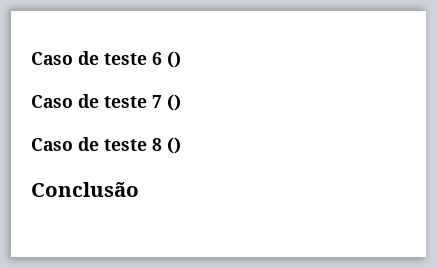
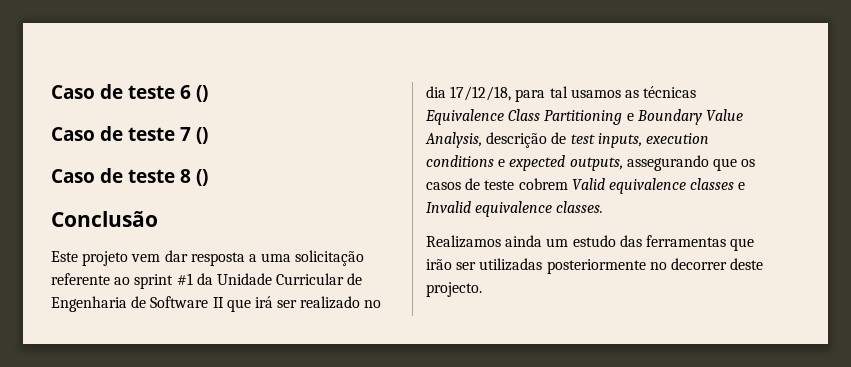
+ Este projeto vem dar resposta a uma solicitação referente ao sprint #1 da Unidade Curricular de Engenharia de Software II que irá ser realizado no dia 17/12/18, para tal usamos as técnicas Equivalence Class Partitioning e Boundary Value Analysis, descrição de test inputs, execution conditions e expected outputs, assegurando que os casos de teste cobrem Valid equivalence classes e Invalid equivalence classes.
+ Realizamos ainda um estudo das ferramentas que irão ser utilizadas posteriormente no decorrer deste projecto.

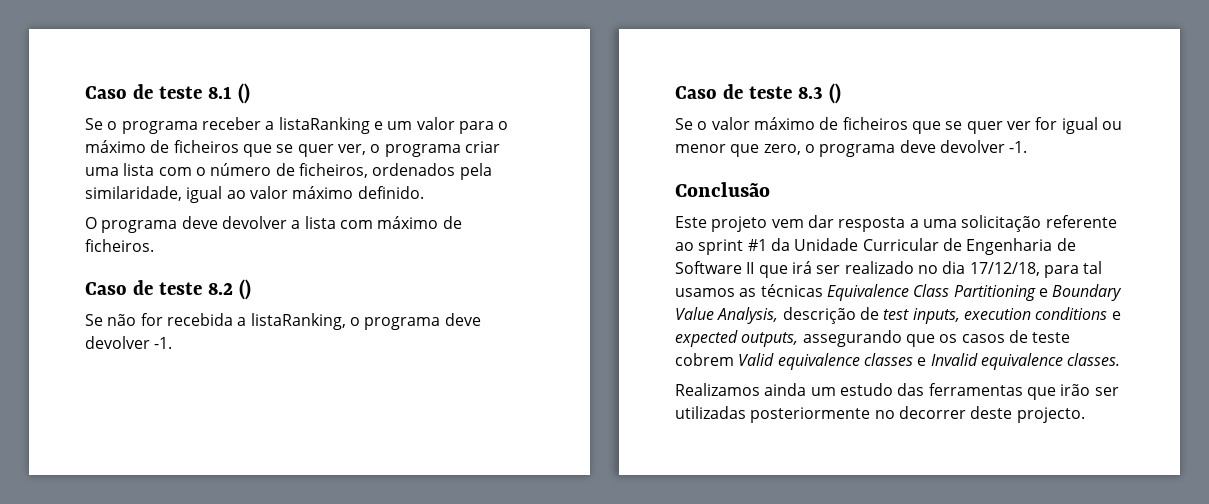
- Caso de teste 6 ()
- Caso de teste 7 ()
- Caso de teste 8 ()
+ Caso de teste 8.1 ()
+ Se o programa receber a listaRanking e um valor para o máximo de ficheiros que se quer ver, o programa criar uma lista com o número de ficheiros, ordenados pela similaridade, igual ao valor máximo definido.
+ O programa deve devolver a lista com máximo de ficheiros.
+ Caso de teste 8.2 ()
+ Se não for recebida a listaRanking, o programa deve devolver -1.
+ Caso de teste 8.3 ()
+ Se o valor máximo de ficheiros que se quer ver for igual ou menor que zero, o programa deve devolver -1.

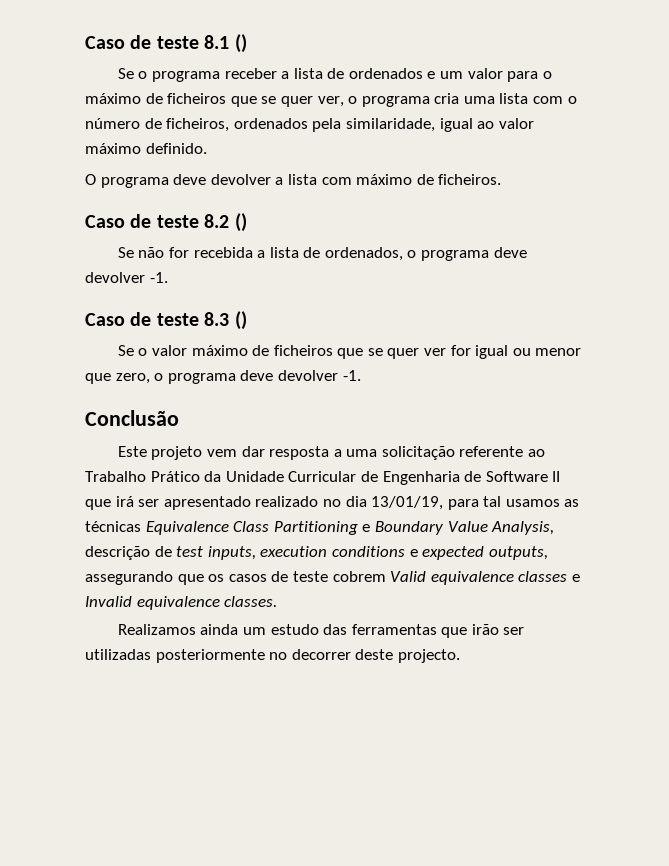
- Se o programa receber a listaRanking e um valor para o máximo de ficheiros que se quer ver, o programa criar uma lista com o número de ficheiros, ordenados pela similaridade, igual ao valor máximo definido.
+ Se o programa receber a lista de ordenados e um valor para o máximo de ficheiros que se quer ver, o programa cria uma lista com o número de ficheiros, ordenados pela similaridade, igual ao valor máximo definido.
- Se não for recebida a listaRanking, o programa deve devolver -1.
+ Se não for recebida a lista de ordenados, o programa deve devolver -1.
- Este projeto vem dar resposta a uma solicitação referente ao sprint #1 da Unidade Curricular de Engenharia de Software II que irá ser realizado no dia 17/12/18, para tal usamos as técnicas Equivalence Class Partitioning e Boundary Value Analysis, descrição de test inputs, execution conditions e expected outputs, assegurando que os casos de teste cobrem Valid equivalence classes e Invalid equivalence classes.
+ Este projeto vem dar resposta a uma solicitação referente ao Trabalho Prático da Unidade Curricular de Engenharia de Software II que irá ser apresentado realizado no dia 13/01/19, para tal usamos as técnicas Equivalence Class Partitioning e Boundary Value Analysis, descrição de test inputs, execution conditions e expected outputs, assegurando que os casos de teste cobrem Valid equivalence classes e Invalid equivalence classes.

